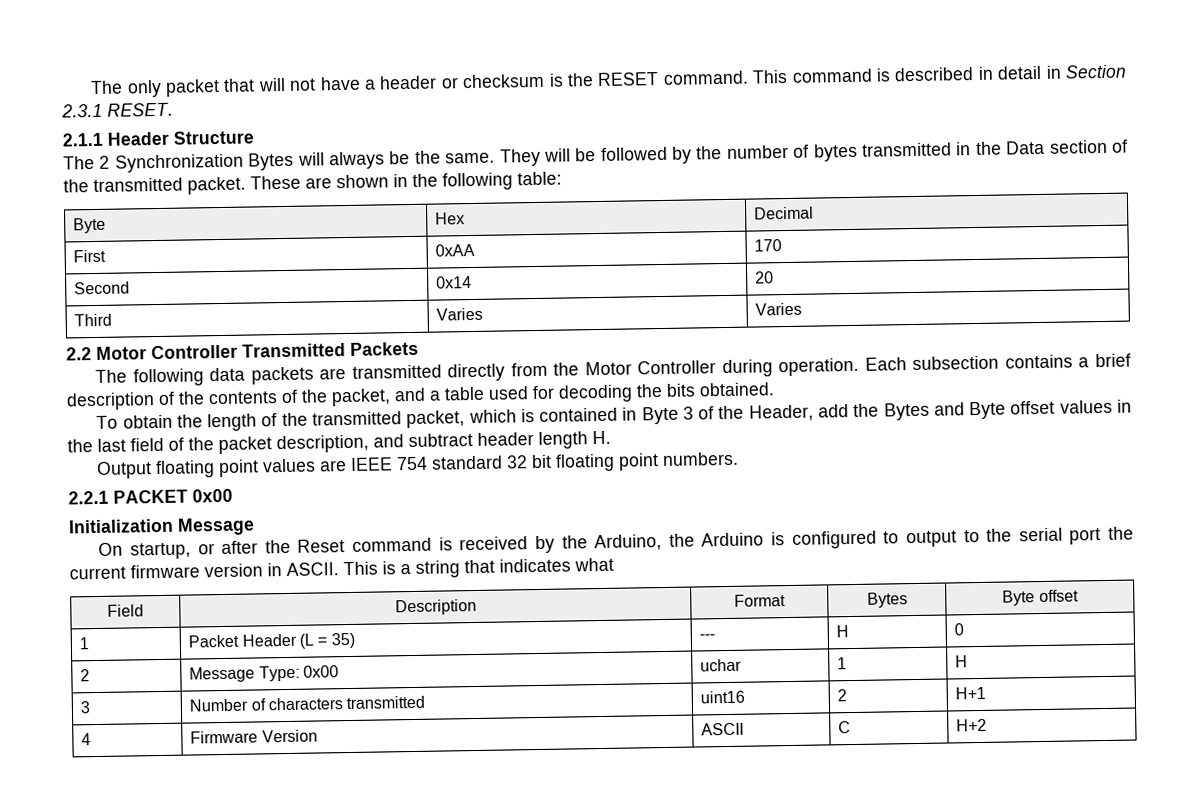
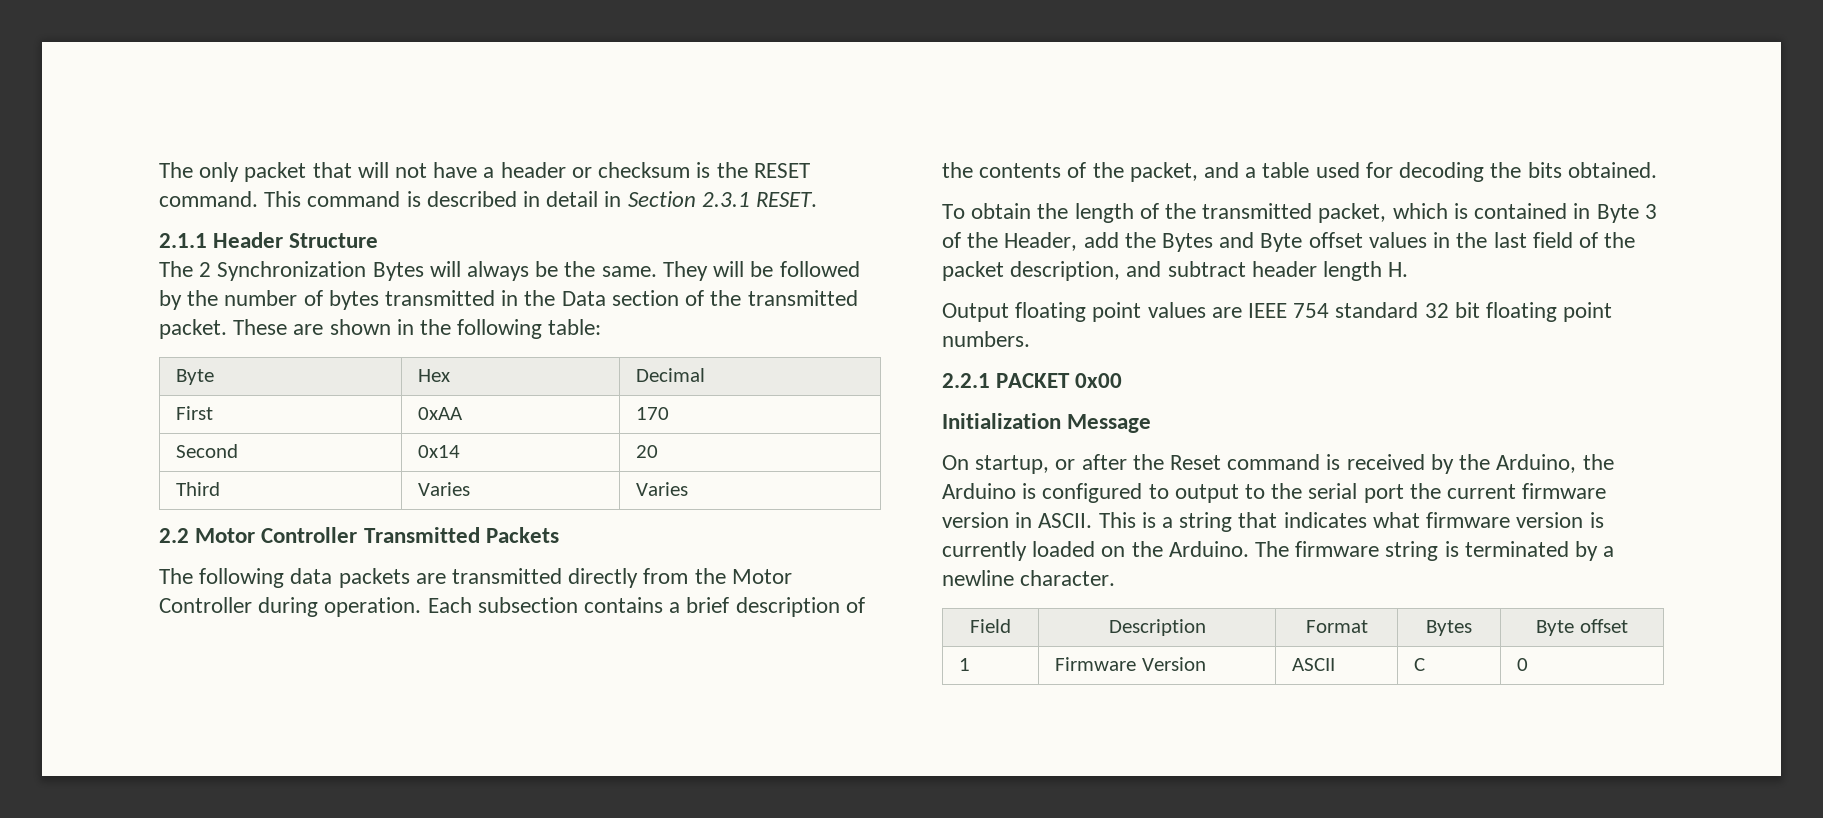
- This is a string that indicates what
+ This is a string that indicates what firmware version is currently loaded on the Arduino. The firmware string is terminated by a newline character.
- 1 | Packet Header (L = 35) | --- | H | 0
- 2 | Message Type: 0x00 | uchar | 1 | H
- 3 | Number of characters transmitted | uint16 | 2 | H+1
- 4 | Firmware Version | ASCII | C | H+2
+ 1 | Firmware Version | ASCII | C | 0

